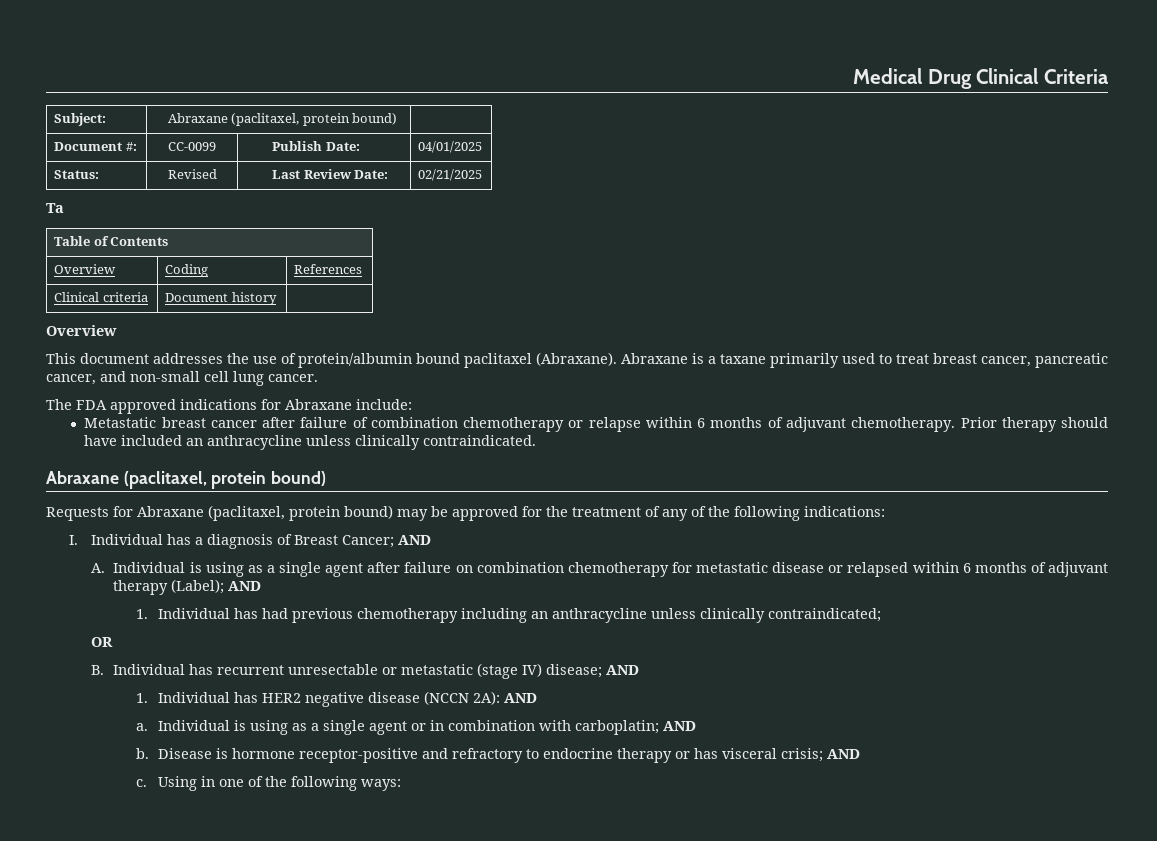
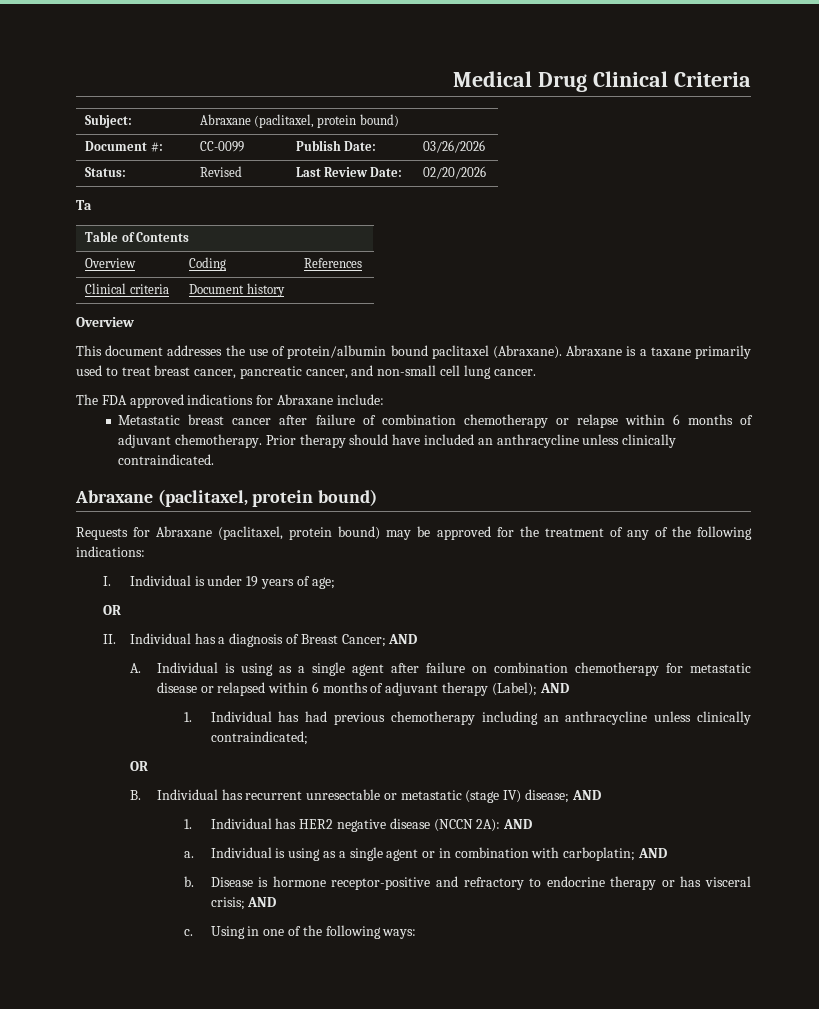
- Document #: | CC-0099 | Publish Date: | 04/01/2025
+ Document #: | CC-0099 | Publish Date: | 03/26/2026
- Status: | Revised | Last Review Date: | 02/21/2025
+ Status: | Revised | Last Review Date: | 02/20/2026
- I. Individual has a diagnosis of Breast Cancer; AND
+ I. Individual is under 19 years of age;
+ OR
+ II. Individual has a diagnosis of Breast Cancer; AND

